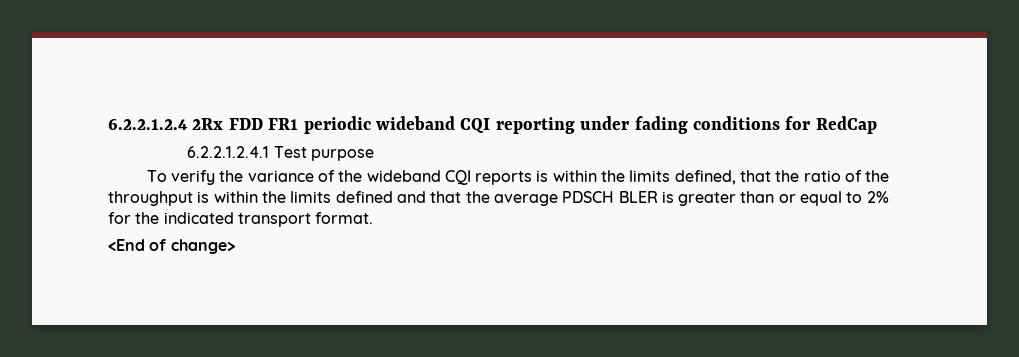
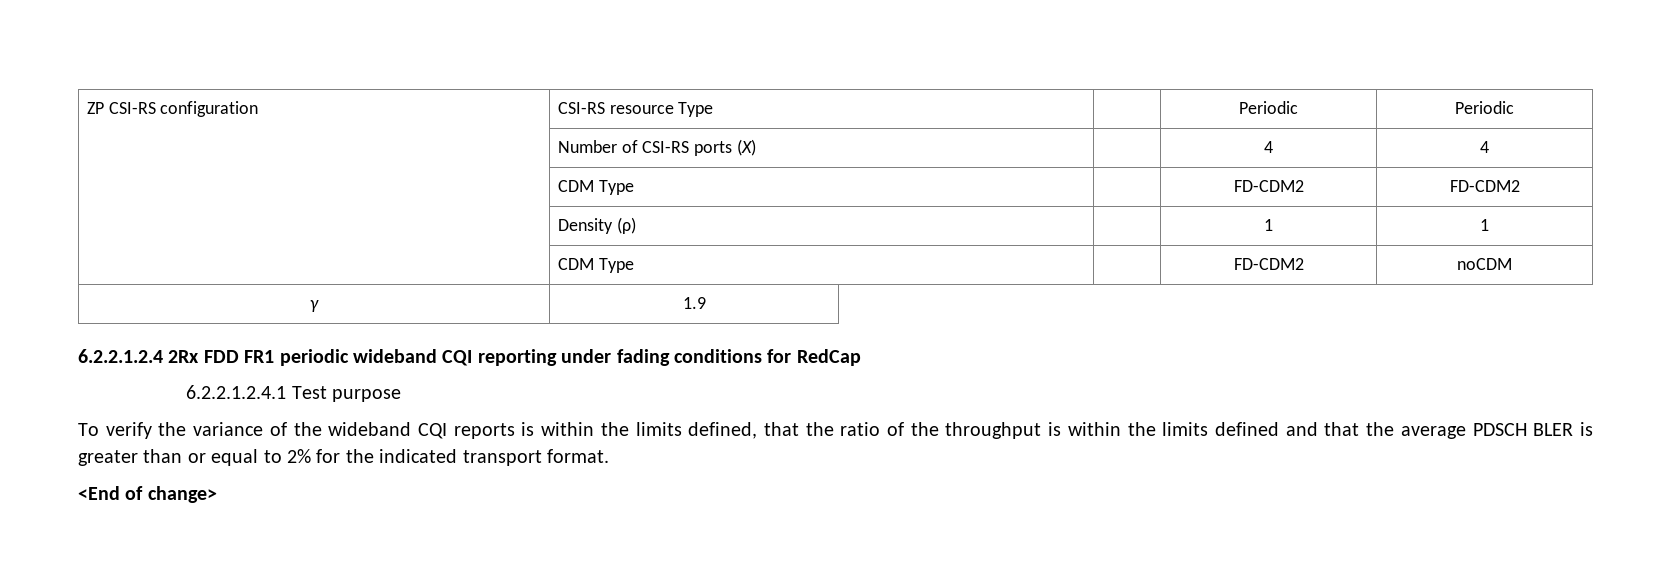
+ ZP CSI-RS configuration | CSI-RS resource Type | | Periodic | Periodic
+ | Number of CSI-RS ports (X) | | 4 | 4
+ | CDM Type | | FD-CDM2 | FD-CDM2
+ | Density (ρ) | | 1 | 1
+ | CDM Type | | FD-CDM2 | noCDM
+ γ | 1.9

